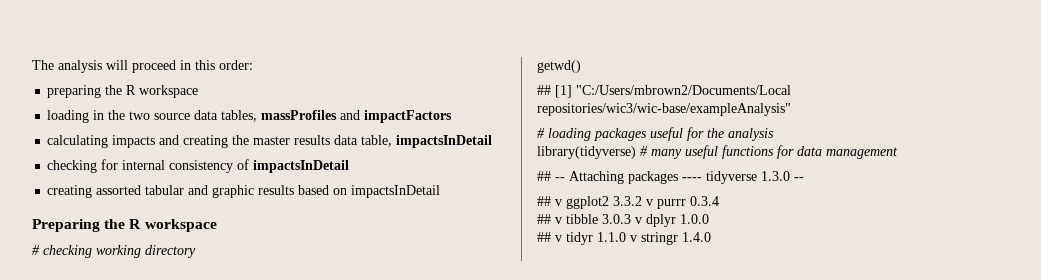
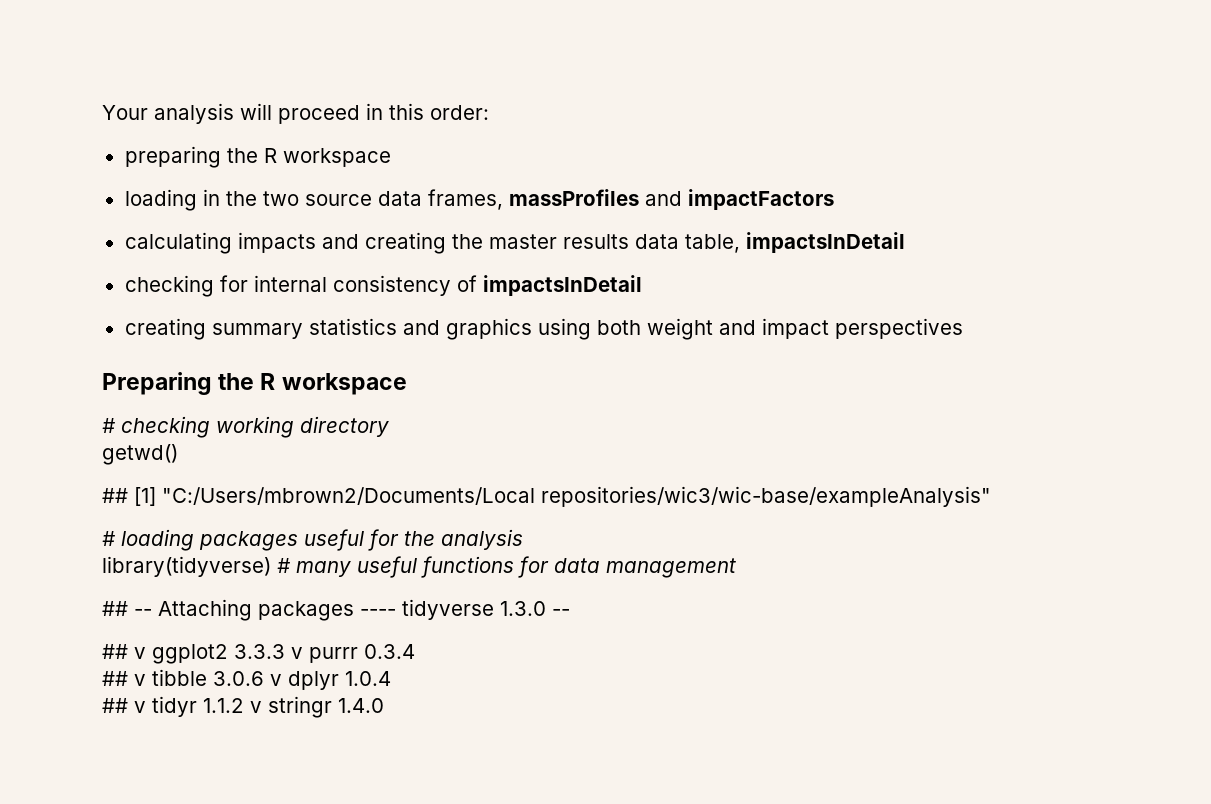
- The analysis will proceed in this order:
+ Your analysis will proceed in this order:
- loading in the two source data tables, massProfiles and impactFactors
+ loading in the two source data frames, massProfiles and impactFactors
- creating assorted tabular and graphic results based on impactsInDetail
+ creating summary statistics and graphics using both weight and impact perspectives
- ## v ggplot2 3.3.2 v purrr 0.3.4
+ ## v ggplot2 3.3.3 v purrr 0.3.4
- ## v tibble 3.0.3 v dplyr 1.0.0
+ ## v tibble 3.0.6 v dplyr 1.0.4
- ## v tidyr 1.1.0 v stringr 1.4.0
+ ## v tidyr 1.1.2 v stringr 1.4.0

